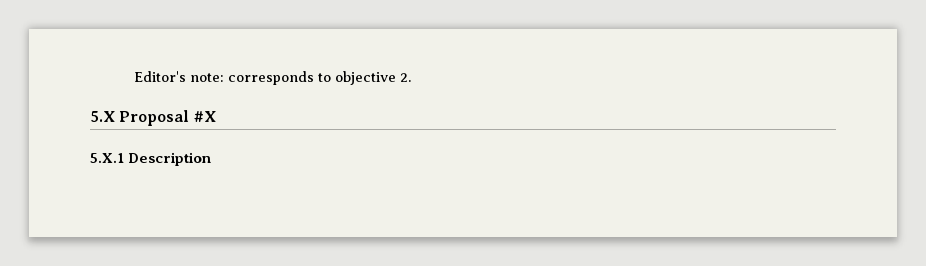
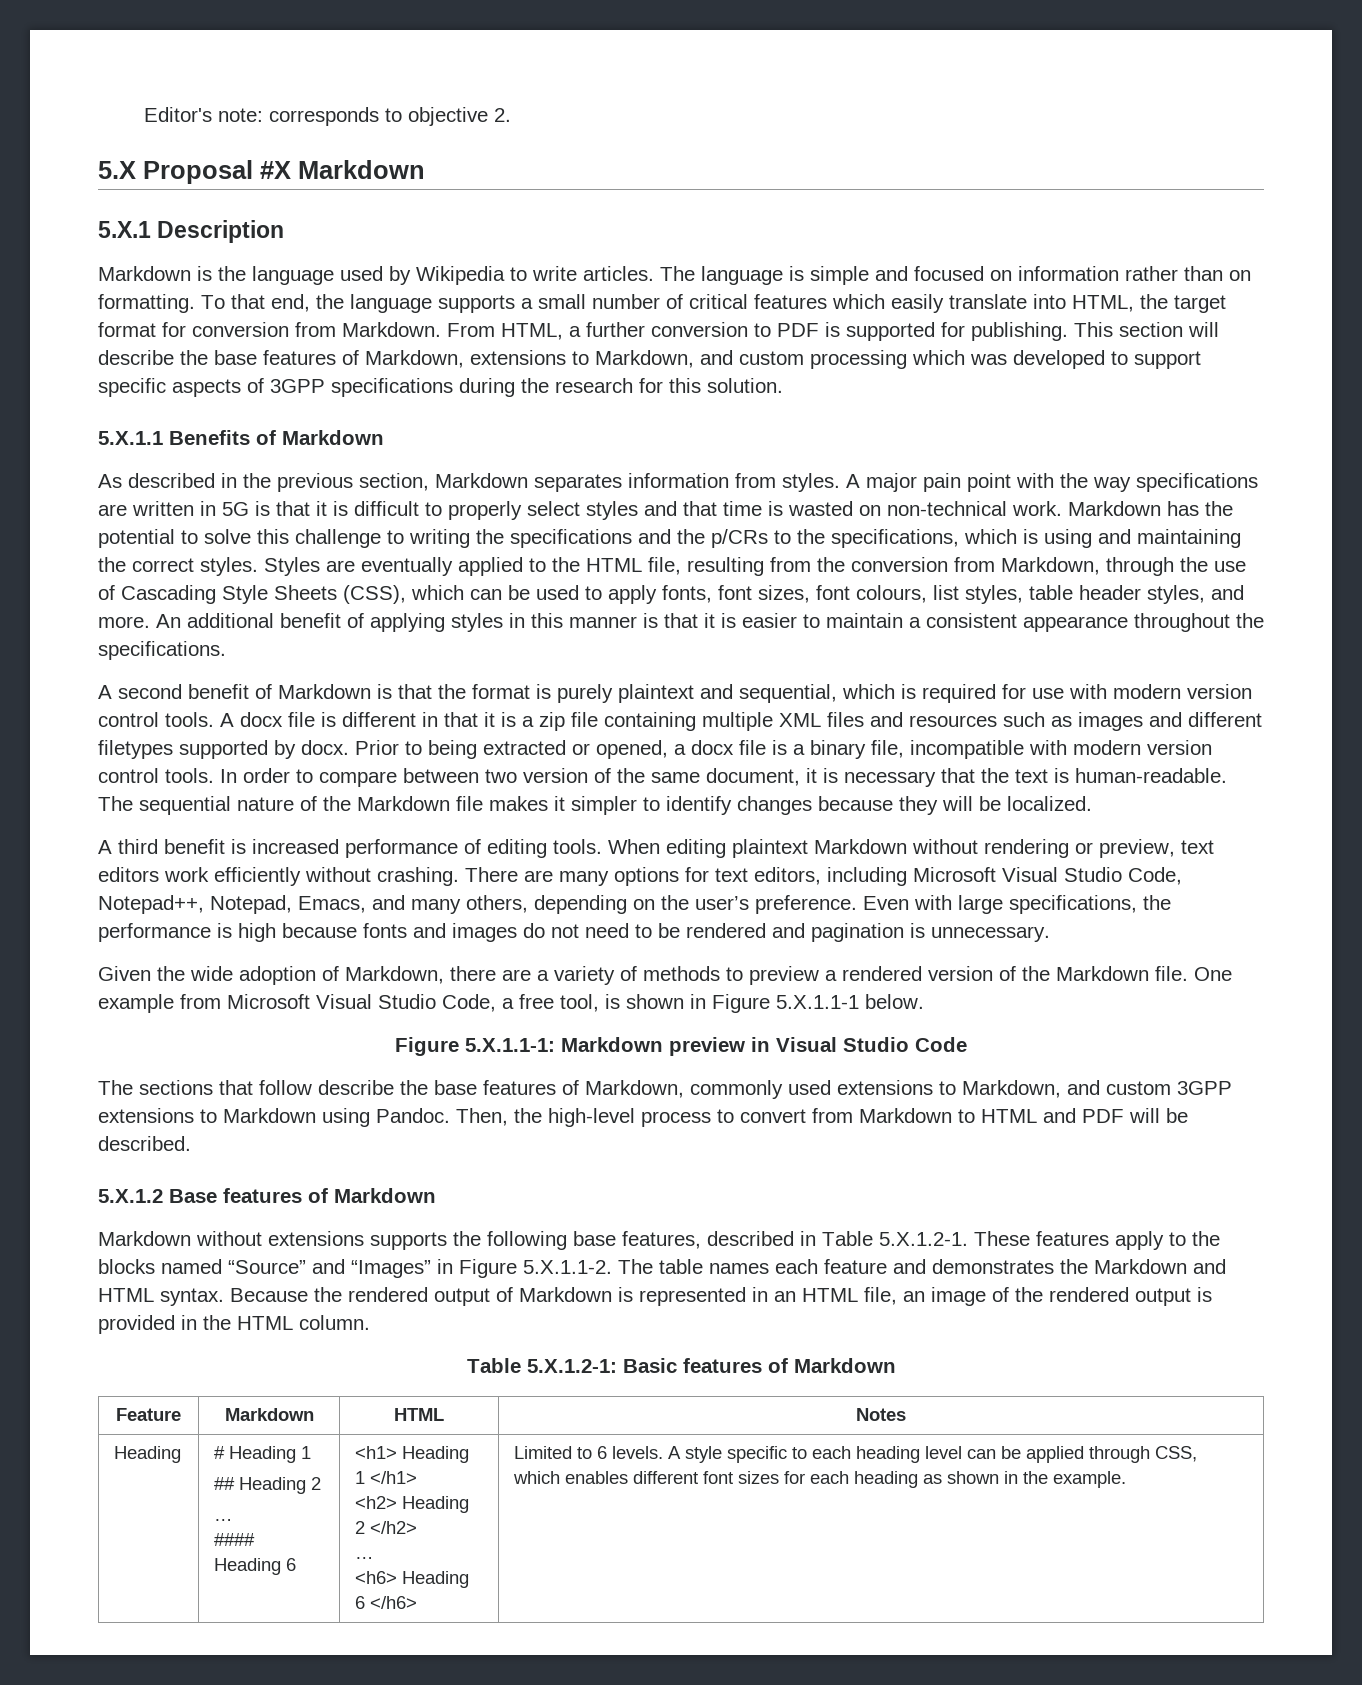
- 5.X Proposal #X
+ 5.X Proposal #X Markdown
+ Markdown is the language used by Wikipedia to write articles. The language is simple and focused on information rather than on formatting. To that end, the language supports a small number of critical features which easily translate into HTML, the target format for conversion from Markdown. From HTML, a further conversion to PDF is supported for publishing. This section will describe the base features of Markdown, extensions to Markdown, and custom processing which was developed to support specific aspects of 3GPP specifications during the research for this solution.
+ 5.X.1.1 Benefits of Markdown
+ As described in the previous section, Markdown separates information from styles. A major pain point with the way specifications are written in 5G is that it is difficult to properly select styles and that time is wasted on non-technical work. Markdown has the potential to solve this challenge to writing the specifications and the p/CRs to the specifications, which is using and maintaining the correct styles. Styles are eventually applied to the HTML file, resulting from the conversion from Markdown, through the use of Cascading Style Sheets (CSS), which can be used to apply fonts, font sizes, font colours, list styles, table header styles, and more. An additional benefit of applying styles in this manner is that it is easier to maintain a consistent appearance throughout the specifications.
+ A second benefit of Markdown is that the format is purely plaintext and sequential, which is required for use with modern version control tools. A docx file is different in that it is a zip file containing multiple XML files and resources such as images and different filetypes supported by docx. Prior to being extracted or opened, a docx file is a binary file, incompatible with modern version control tools. In order to compare between two version of the same document, it is necessary that the text is human-readable. The sequential nature of the Markdown file makes it simpler to identify changes because they will be localized.
+ A third benefit is increased performance of editing tools. When editing plaintext Markdown without rendering or preview, text editors work efficiently without crashing. There are many options for text editors, including Microsoft Visual Studio Code, Notepad++, Notepad, Emacs, and many others, depending on the user’s preference. Even with large specifications, the performance is high because fonts and images do not need to be rendered and pagination is unnecessary.
+ Given the wide adoption of Markdown, there are a variety of methods to preview a rendered version of the Markdown file. One example from Microsoft Visual Studio Code, a free tool, is shown in Figure 5.X.1.1-1 below.
+ Figure 5.X.1.1-1: Markdown preview in Visual Studio Code
+ The sections that follow describe the base features of Markdown, commonly used extensions to Markdown, and custom 3GPP extensions to Markdown using Pandoc. Then, the high-level process to convert from Markdown to HTML and PDF will be described.
+ 5.X.1.2 Base features of Markdown
+ Markdown without extensions supports the following base features, described in Table 5.X.1.2-1. These features apply to the blocks named “Source” and “Images” in Figure 5.X.1.1-2. The table names each feature and demonstrates the Markdown and HTML syntax. Because the rendered output of Markdown is represented in an HTML file, an image of the rendered output is provided in the HTML column.
+ Table 5.X.1.2-1: Basic features of Markdown
+ Feature | Markdown | HTML | Notes
+ Heading | # Heading 1
+ ## Heading 2
+ …
+ #### Heading 6 | <h1> Heading 1 </h1>
+ <h2> Heading 2 </h2>
+ …
+ <h6> Heading 6 </h6> | Limited to 6 levels. A style specific to each heading level can be applied through CSS, which enables different font sizes for each heading as shown in the example.

